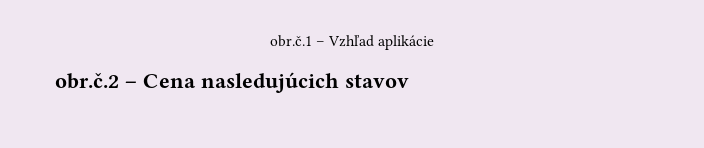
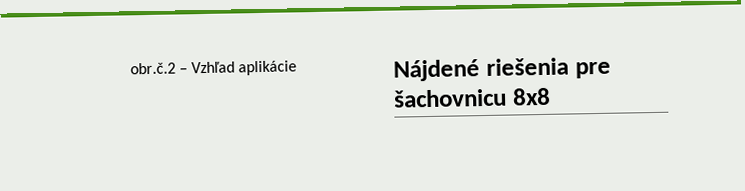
- obr.č.1 – Vzhľad aplikácie
+ obr.č.2 – Vzhľad aplikácie
- obr.č.2 – Cena nasledujúcich stavov
+ Nájdené riešenia pre šachovnicu 8x8

